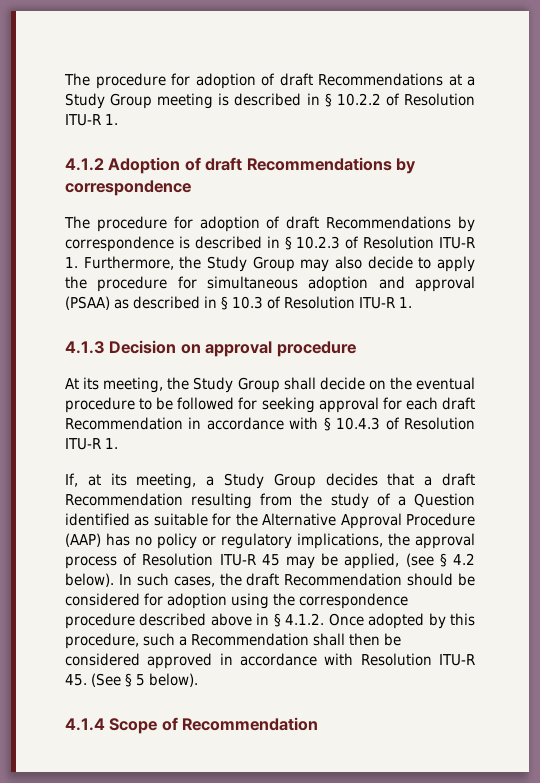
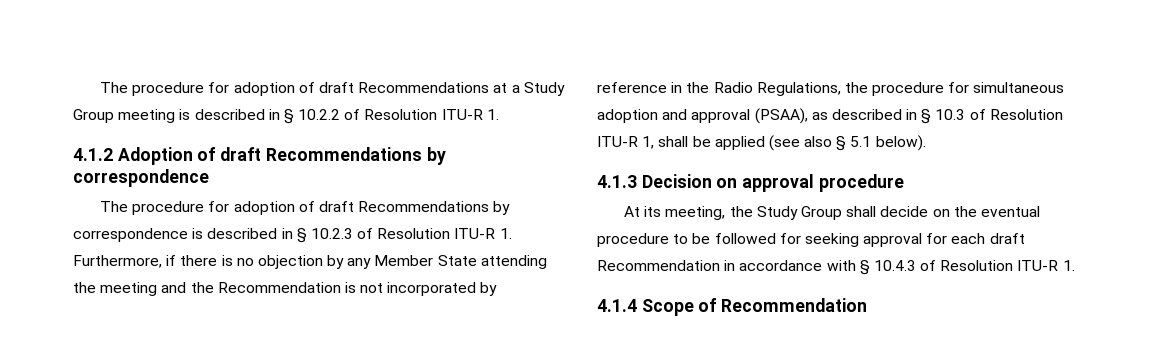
- The procedure for adoption of draft Recommendations by correspondence is described in § 10.2.3 of Resolution ITU-R 1. Furthermore, the Study Group may also decide to apply the procedure for simultaneous adoption and approval (PSAA) as described in § 10.3 of Resolution ITU-R 1.
+ The procedure for adoption of draft Recommendations by correspondence is described in § 10.2.3 of Resolution ITU-R 1. Furthermore, if there is no objection by any Member State attending the meeting and the Recommendation is not incorporated by reference in the Radio Regulations, the procedure for simultaneous adoption and approval (PSAA), as described in § 10.3 of Resolution ITU-R 1, shall be applied (see also § 5.1 below).
- If, at its meeting, a Study Group decides that a draft Recommendation resulting from the study of a Question identified as suitable for the Alternative Approval Procedure (AAP) has no policy or regulatory implications, the approval process of Resolution ITU-R 45 may be applied, (see § 4.2 below). In such cases, the draft Recommendation should be considered for adoption using the correspondence procedure described above in § 4.1.2. Once adopted by this procedure, such a Recommendation shall then be considered approved in accordance with Resolution ITU-R 45. (See § 5 below).

